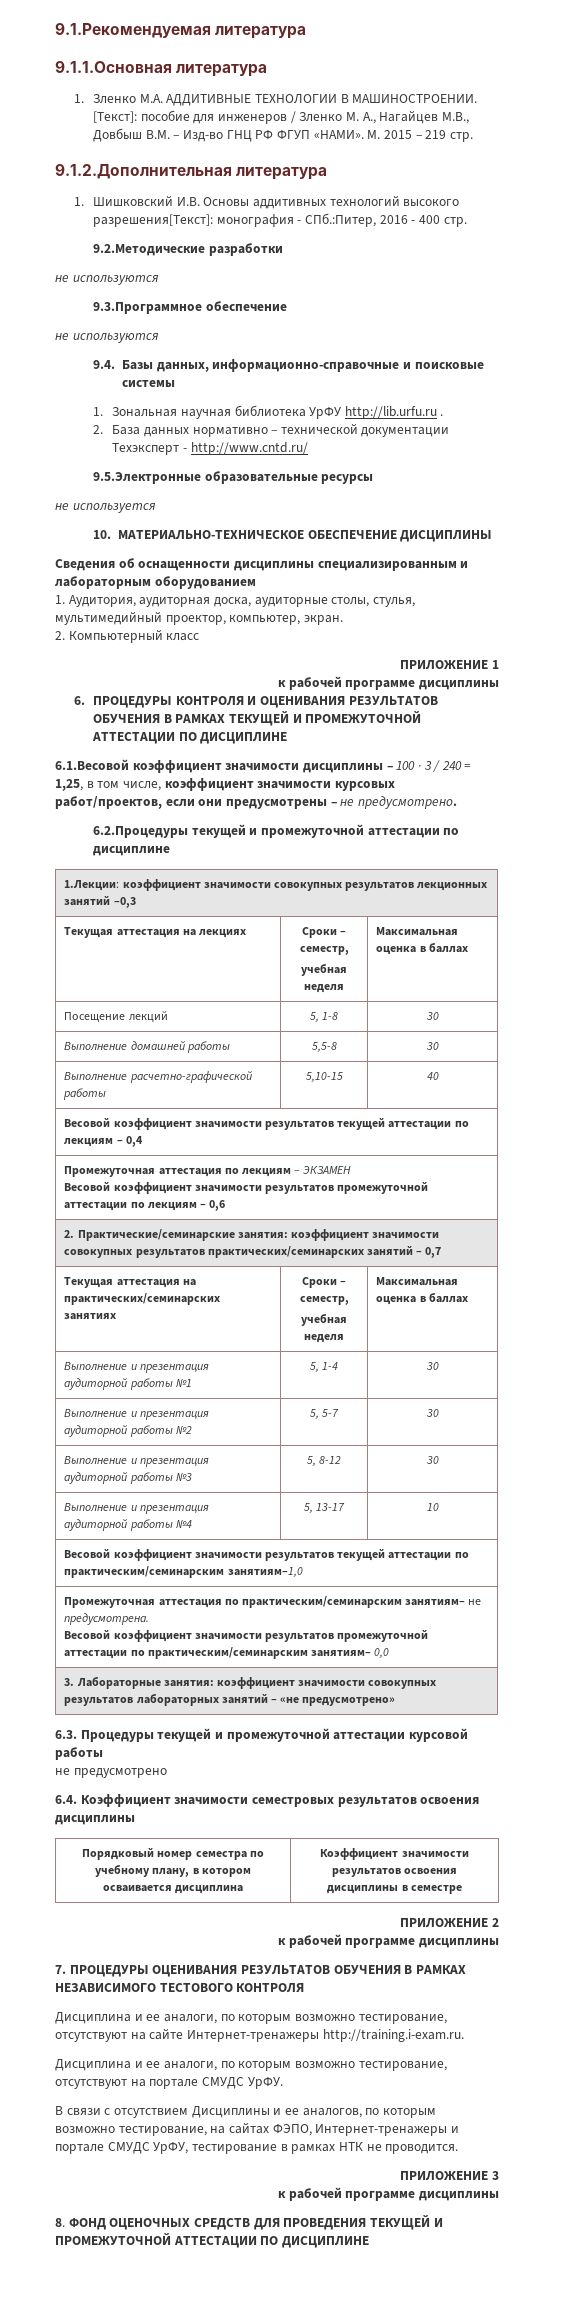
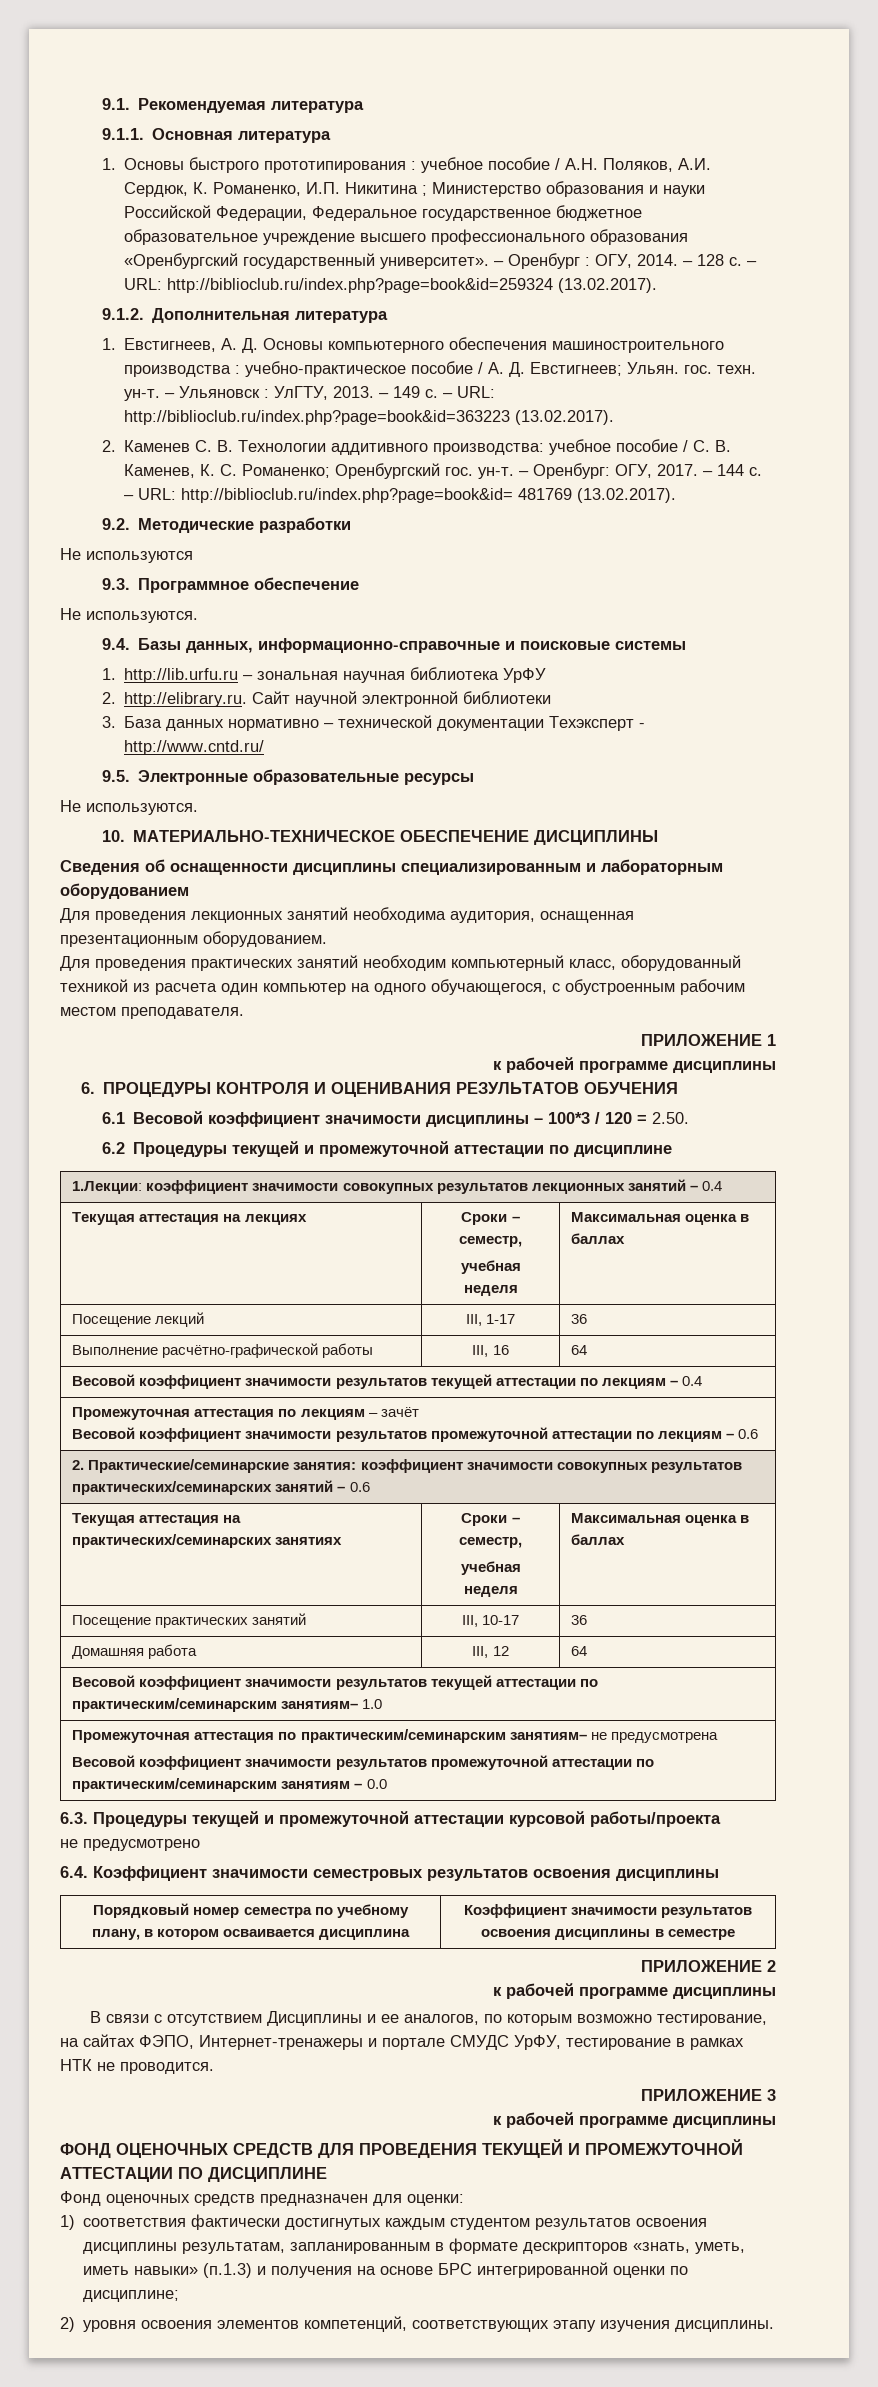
- 9.1.Рекомендуемая литература
- 9.1.1.Основная литература
- 1. Зленко М.А. АДДИТИВНЫЕ ТЕХНОЛОГИИ В МАШИНОСТРОЕНИИ. [Текст]: пособие для инженеров / Зленко М. А., Нагайцев М.В., Довбыш В.М. – Изд-во ГНЦ РФ ФГУП «НАМИ». М. 2015 – 219 стр.
- 9.1.2.Дополнительная литература
- 1. Шишковский И.В. Основы аддитивных технологий высокого разрешения[Текст]: монография - СПб.:Питер, 2016 - 400 стр.
- 9.2.Методические разработки
- не используются
- 9.3.Программное обеспечение
- не используются
+ 9.1. Рекомендуемая литература
+ 9.1.1. Основная литература
+ 1. Основы быстрого прототипирования : учебное пособие / А.Н. Поляков, А.И. Сердюк, К. Романенко, И.П. Никитина ; Министерство образования и науки Российской Федерации, Федеральное государственное бюджетное образовательное учреждение высшего профессионального образования «Оренбургский государственный университет». – Оренбург : ОГУ, 2014. – 128 с. – URL: http://biblioclub.ru/index.php?page=book&id=259324 (13.02.2017).
+ 9.1.2. Дополнительная литература
+ 1. Евстигнеев, А. Д. Основы компьютерного обеспечения машиностроительного производства : учебно-практическое пособие / А. Д. Евстигнеев; Ульян. гос. техн. ун-т. – Ульяновск : УлГТУ, 2013. – 149 с. – URL: http://biblioclub.ru/index.php?page=book&id=363223 (13.02.2017).
+ 2. Каменев С. В. Технологии аддитивного производства: учебное пособие / С. В. Каменев, К. С. Романенко; Оренбургский гос. ун-т. – Оренбург: ОГУ, 2017. – 144 с. – URL: http://biblioclub.ru/index.php?page=book&id= 481769 (13.02.2017).
+ 9.2. Методические разработки
+ Не используются
+ 9.3. Программное обеспечение
+ Не используются.
- 1. Зональная научная библиотека УрФУ http://lib.urfu.ru .
- 2. База данных нормативно – технической документации Техэксперт - http://www.cntd.ru/
+ 1. http://lib.urfu.ru – зональная научная библиотека УрФУ
+ 2. http://elibrary.ru. Сайт научной электронной библиотеки
+ 3. База данных нормативно – технической документации Техэксперт - http://www.cntd.ru/
- 9.5.Электронные образовательные ресурсы
- не используется
+ 9.5. Электронные образовательные ресурсы
+ Не используются.
- 1. Аудитория, аудиторная доска, аудиторные столы, стулья, мультимедийный проектор, компьютер, экран.
- 2. Компьютерный класс
+ Для проведения лекционных занятий необходима аудитория, оснащенная презентационным оборудованием.
+ Для проведения практических занятий необходим компьютерный класс, оборудованный техникой из расчета один компьютер на одного обучающегося, с обустроенным рабочим местом преподавателя.
- 6. ПРОЦЕДУРЫ КОНТРОЛЯ И ОЦЕНИВАНИЯ РЕЗУЛЬТАТОВ ОБУЧЕНИЯ В РАМКАХ ТЕКУЩЕЙ И ПРОМЕЖУТОЧНОЙ АТТЕСТАЦИИ ПО ДИСЦИПЛИНЕ
- 6.1.Весовой коэффициент значимости дисциплины – 100 · 3 / 240 = 1,25, в том числе, коэффициент значимости курсовых работ/проектов, если они предусмотрены – не предусмотрено.
- 6.2.Процедуры текущей и промежуточной аттестации по дисциплине
+ 6. ПРОЦЕДУРЫ КОНТРОЛЯ И ОЦЕНИВАНИЯ РЕЗУЛЬТАТОВ ОБУЧЕНИЯ
+ 6.1 Весовой коэффициент значимости дисциплины – 100*3 / 120 = 2.50.
+ 6.2 Процедуры текущей и промежуточной аттестации по дисциплине
- 1.Лекции: коэффициент значимости совокупных результатов лекционных занятий –0,3
+ 1.Лекции: коэффициент значимости совокупных результатов лекционных занятий – 0.4
- Посещение лекций | 5, 1-8 | 30
- Выполнение домашней работы | 5,5-8 | 30
- Выполнение расчетно-графической работы | 5,10-15 | 40
+ Посещение лекций | III, 1-17 | 36
+ Выполнение расчётно-графической работы | III, 16 | 64
- Весовой коэффициент значимости результатов текущей аттестации по лекциям – 0,4
+ Весовой коэффициент значимости результатов текущей аттестации по лекциям – 0.4
- Промежуточная аттестация по лекциям – ЭКЗАМЕН
- Весовой коэффициент значимости результатов промежуточной аттестации по лекциям – 0,6
+ Промежуточная аттестация по лекциям – зачёт
+ Весовой коэффициент значимости результатов промежуточной аттестации по лекциям – 0.6
- 2. Практические/семинарские занятия: коэффициент значимости совокупных результатов практических/семинарских занятий – 0,7
+ 2. Практические/семинарские занятия: коэффициент значимости совокупных результатов практических/семинарских занятий – 0.6
- Выполнение и презентация аудиторной работы №1 | 5, 1-4 | 30
- Выполнение и презентация аудиторной работы №2 | 5, 5-7 | 30
- Выполнение и презентация аудиторной работы №3 | 5, 8-12 | 30
- Выполнение и презентация аудиторной работы №4 | 5, 13-17 | 10
+ Посещение практических занятий | III, 10-17 | 36
+ Домашняя работа | III, 12 | 64
- Весовой коэффициент значимости результатов текущей аттестации по практическим/семинарским занятиям–1,0
+ Весовой коэффициент значимости результатов текущей аттестации по практическим/семинарским занятиям– 1.0
- Промежуточная аттестация по практическим/семинарским занятиям– не предусмотрена.
- Весовой коэффициент значимости результатов промежуточной аттестации по практическим/семинарским занятиям– 0,0
- 3. Лабораторные занятия: коэффициент значимости совокупных результатов лабораторных занятий – «не предусмотрено»
+ Промежуточная аттестация по практическим/семинарским занятиям– не предусмотрена
+ Весовой коэффициент значимости результатов промежуточной аттестации по практическим/семинарским занятиям – 0.0
- 6.3. Процедуры текущей и промежуточной аттестации курсовой работы
+ 6.3. Процедуры текущей и промежуточной аттестации курсовой работы/проекта
- 7. ПРОЦЕДУРЫ ОЦЕНИВАНИЯ РЕЗУЛЬТАТОВ ОБУЧЕНИЯ В РАМКАХ НЕЗАВИСИМОГО ТЕСТОВОГО КОНТРОЛЯ
- Дисциплина и ее аналоги, по которым возможно тестирование, отсутствуют на сайте Интернет-тренажеры http://training.i-exam.ru.
- Дисциплина и ее аналоги, по которым возможно тестирование, отсутствуют на портале СМУДС УрФУ.
- 8. ФОНД ОЦЕНОЧНЫХ СРЕДСТВ ДЛЯ ПРОВЕДЕНИЯ ТЕКУЩЕЙ И ПРОМЕЖУТОЧНОЙ АТТЕСТАЦИИ ПО ДИСЦИПЛИНЕ
+ ФОНД ОЦЕНОЧНЫХ СРЕДСТВ ДЛЯ ПРОВЕДЕНИЯ ТЕКУЩЕЙ И ПРОМЕЖУТОЧНОЙ АТТЕСТАЦИИ ПО ДИСЦИПЛИНЕ
+ Фонд оценочных средств предназначен для оценки:
+ 1) соответствия фактически достигнутых каждым студентом результатов освоения дисциплины результатам, запланированным в формате дескрипторов «знать, уметь, иметь навыки» (п.1.3) и получения на основе БРС интегрированной оценки по дисциплине;
+ 2) уровня освоения элементов компетенций, соответствующих этапу изучения дисциплины.

